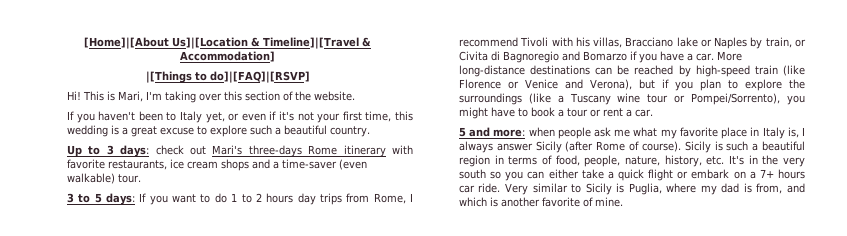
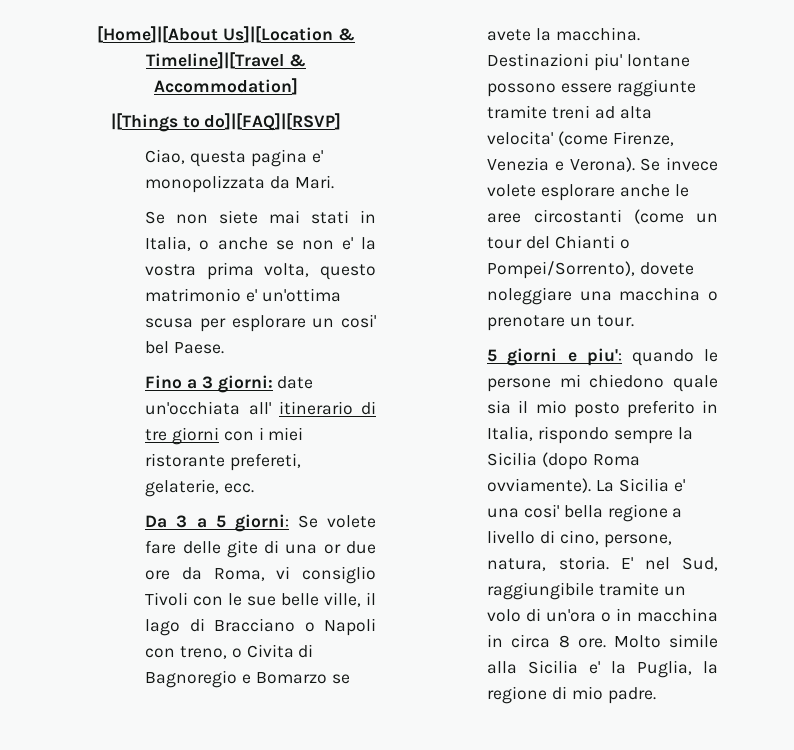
- Hi! This is Mari, I'm taking over this section of the website.
- If you haven't been to Italy yet, or even if it's not your first time, this wedding is a great excuse to explore such a beautiful country.
- Up to 3 days: check out Mari's three-days Rome itinerary with favorite restaurants, ice cream shops and a time-saver (even walkable) tour.
- 3 to 5 days: If you want to do 1 to 2 hours day trips from Rome, I recommend Tivoli with his villas, Bracciano lake or Naples by train, or Civita di Bagnoregio and Bomarzo if you have a car. More long-distance destinations can be reached by high-speed train (like Florence or Venice and Verona), but if you plan to explore the surroundings (like a Tuscany wine tour or Pompei/Sorrento), you might have to book a tour or rent a car.
- 5 and more: when people ask me what my favorite place in Italy is, I always answer Sicily (after Rome of course). Sicily is such a beautiful region in terms of food, people, nature, history, etc. It's in the very south so you can either take a quick flight or embark on a 7+ hours car ride. Very similar to Sicily is Puglia, where my dad is from, and which is another favorite of mine.
+ Ciao, questa pagina e' monopolizzata da Mari.
+ Se non siete mai stati in Italia, o anche se non e' la vostra prima volta, questo matrimonio e' un'ottima scusa per esplorare un cosi' bel Paese.
+ Fino a 3 giorni: date un'occhiata all' itinerario di tre giorni con i miei ristorante prefereti, gelaterie, ecc.
+ Da 3 a 5 giorni: Se volete fare delle gite di una or due ore da Roma, vi consiglio Tivoli con le sue belle ville, il lago di Bracciano o Napoli con treno, o Civita di Bagnoregio e Bomarzo se avete la macchina. Destinazioni piu' lontane possono essere raggiunte tramite treni ad alta velocita' (come Firenze, Venezia e Verona). Se invece volete esplorare anche le aree circostanti (come un tour del Chianti o Pompei/Sorrento), dovete noleggiare una macchina o prenotare un tour.
+ 5 giorni e piu': quando le persone mi chiedono quale sia il mio posto preferito in Italia, rispondo sempre la Sicilia (dopo Roma ovviamente). La Sicilia e' una cosi' bella regione a livello di cino, persone, natura, storia. E' nel Sud, raggiungibile tramite un volo di un'ora o in macchina in circa 8 ore. Molto simile alla Sicilia e' la Puglia, la regione di mio padre.

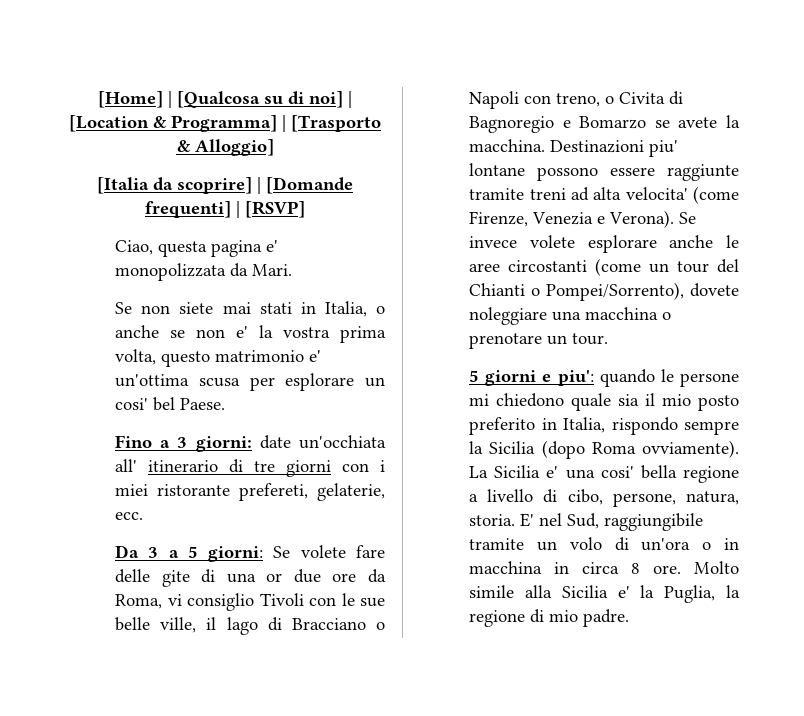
- [Home]|[About Us]|[Location & Timeline]|[Travel & Accommodation]
- |[Things to do]|[FAQ]|[RSVP]
+ [Home] | [Qualcosa su di noi] | [Location & Programma] | [Trasporto & Alloggio]
+ [Italia da scoprire] | [Domande frequenti] | [RSVP]
- La Sicilia e' una cosi' bella regione a livello di cino, persone, natura, storia.
+ La Sicilia e' una cosi' bella regione a livello di cibo, persone, natura, storia.

